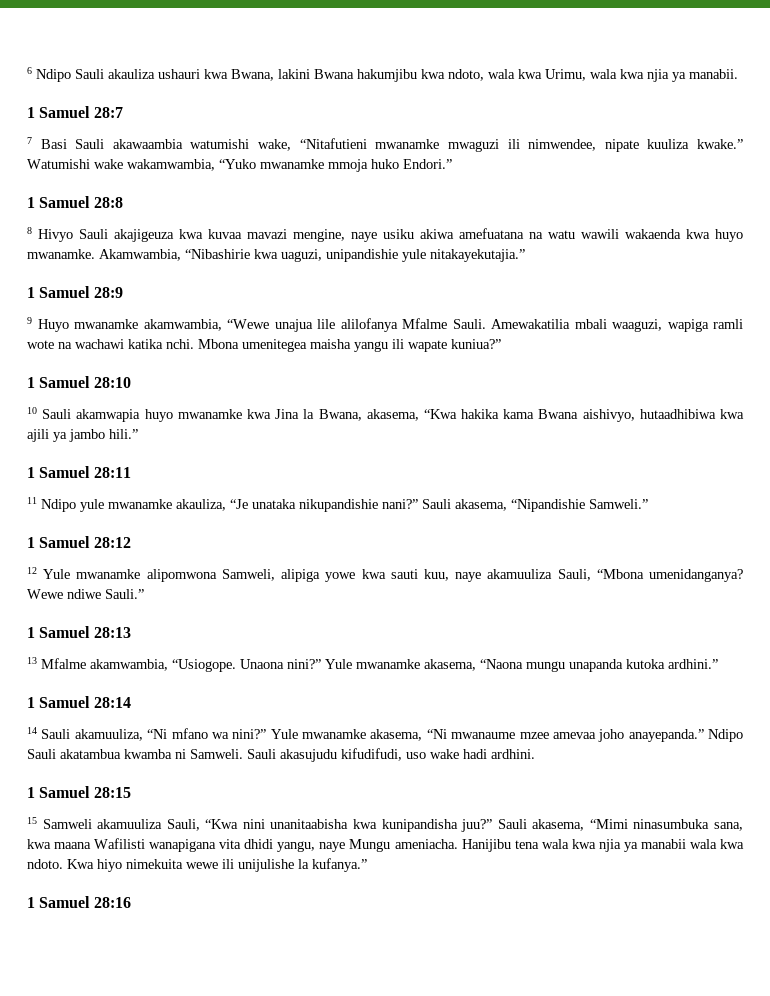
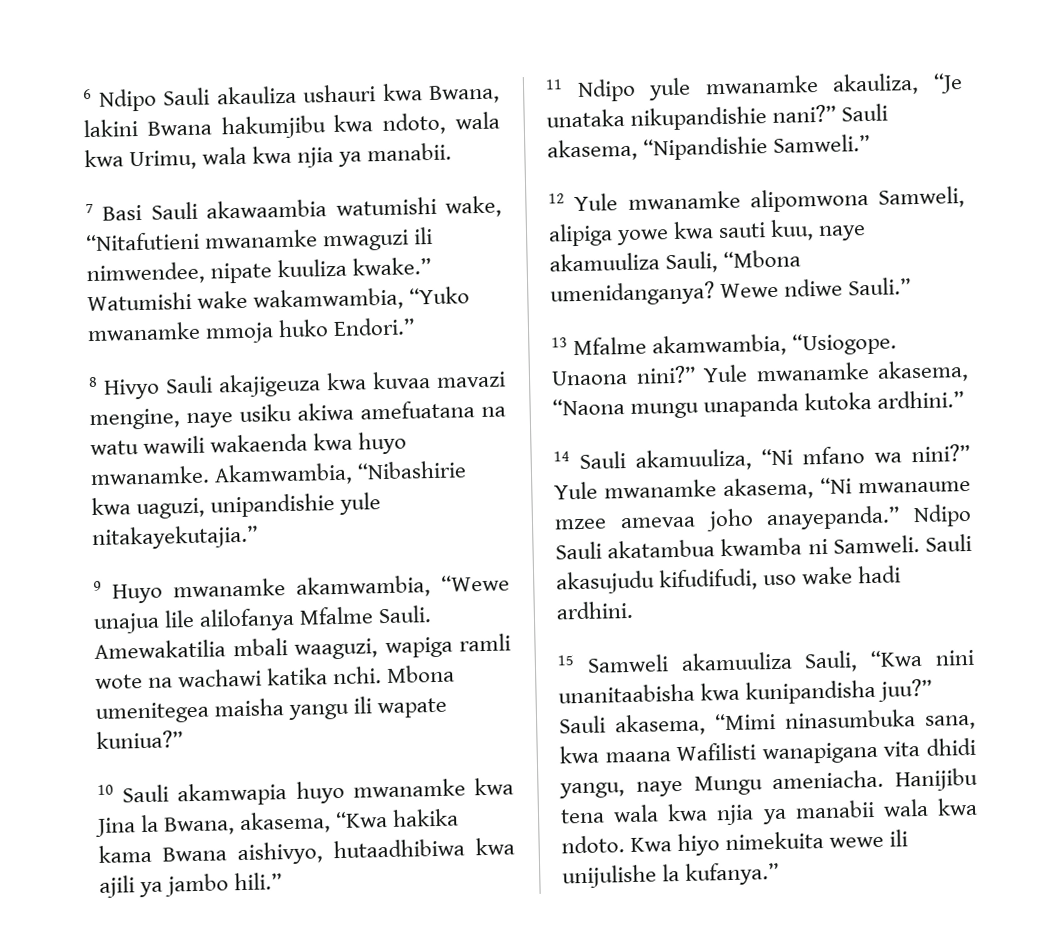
- 1 Samuel 28:7
- 1 Samuel 28:8
- 1 Samuel 28:9
- 1 Samuel 28:10
- 1 Samuel 28:11
- 1 Samuel 28:12
- 1 Samuel 28:13
- 1 Samuel 28:14
- 1 Samuel 28:15
- 1 Samuel 28:16

